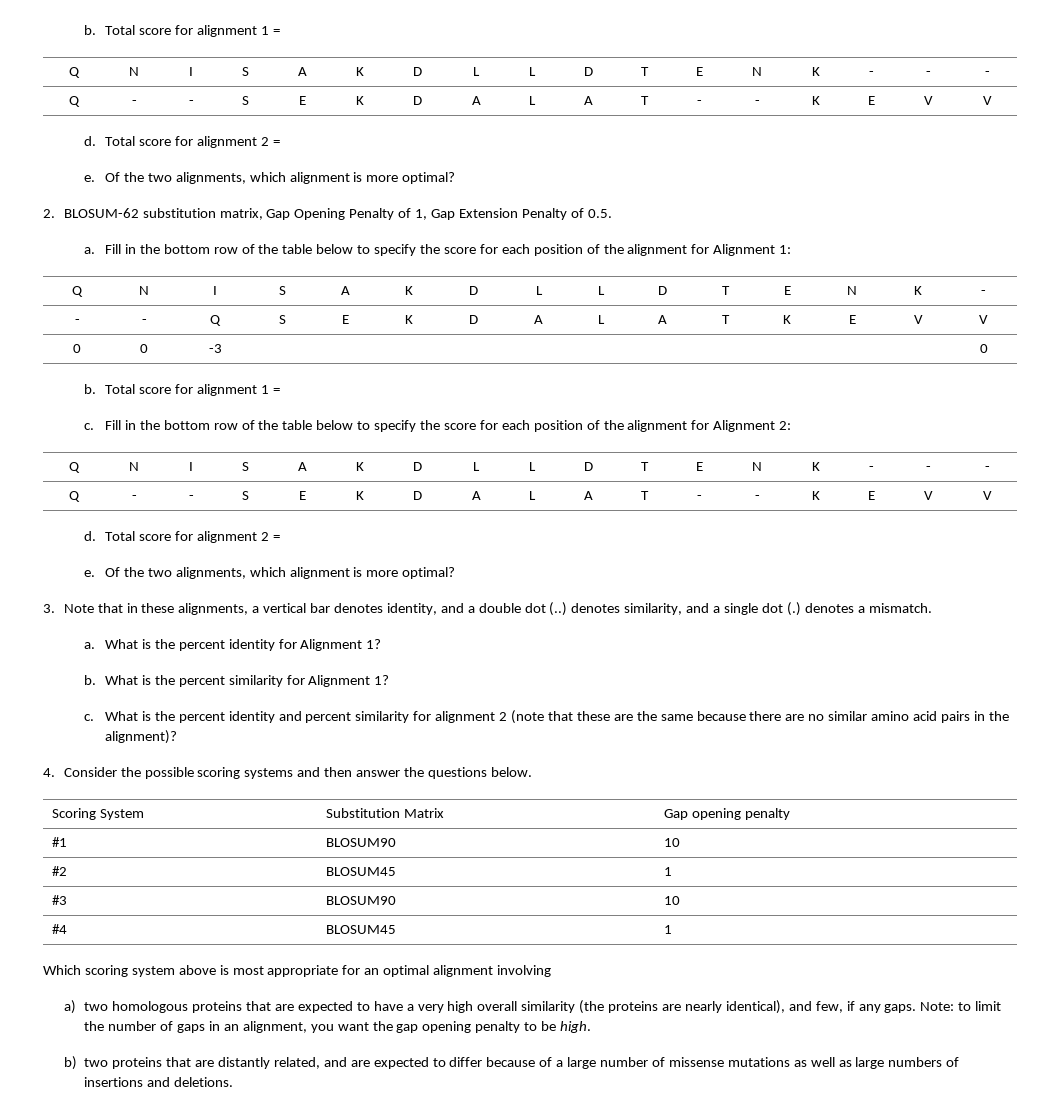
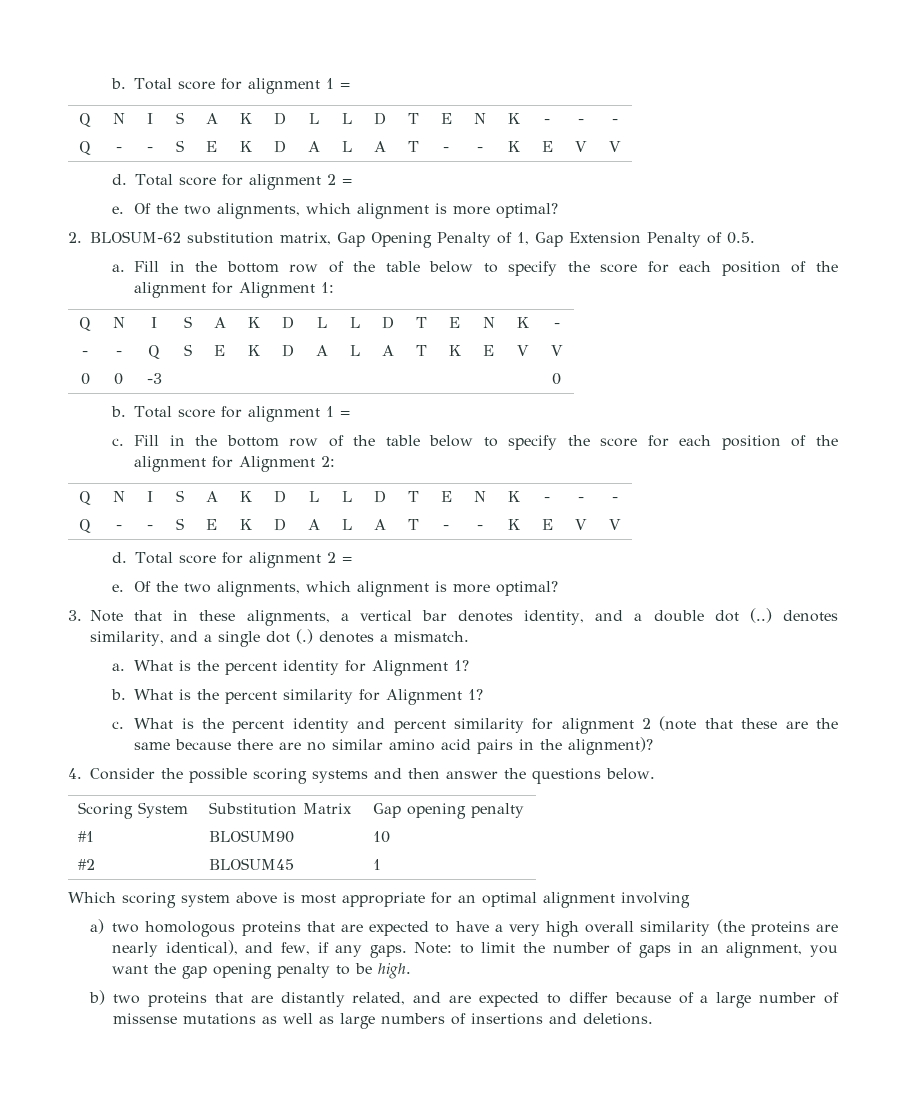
- #3 | BLOSUM90 | 10
- #4 | BLOSUM45 | 1

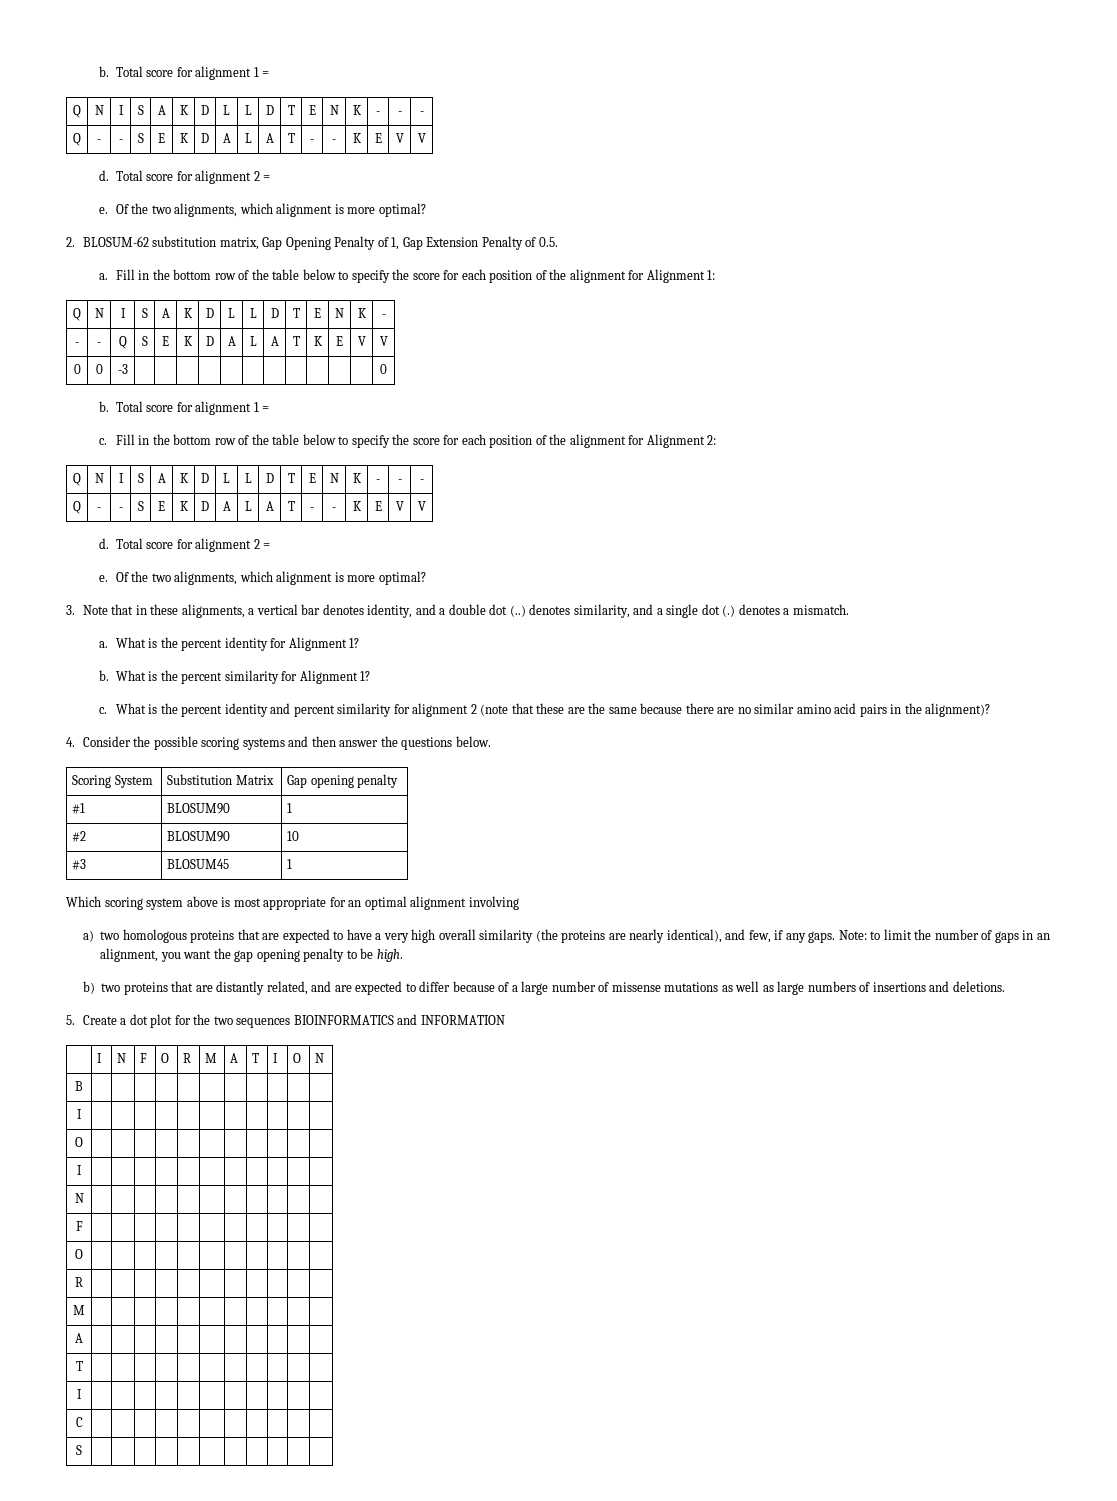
- #1 | BLOSUM90 | 10
+ #1 | BLOSUM90 | 1
+ #2 | BLOSUM90 | 10
- #2 | BLOSUM45 | 1
+ #3 | BLOSUM45 | 1
+ 5. Create a dot plot for the two sequences BIOINFORMATICS and INFORMATION
+ | I | N | F | O | R | M | A | T | I | O | N
+ B | | | | | | | | | | |
+ I | | | | | | | | | | |
+ O | | | | | | | | | | |
+ I | | | | | | | | | | |
+ N | | | | | | | | | | |
+ F | | | | | | | | | | |
+ O | | | | | | | | | | |
+ R | | | | | | | | | | |
+ M | | | | | | | | | | |
+ A | | | | | | | | | | |
+ T | | | | | | | | | | |
+ I | | | | | | | | | | |
+ C | | | | | | | | | | |
+ S | | | | | | | | | | |

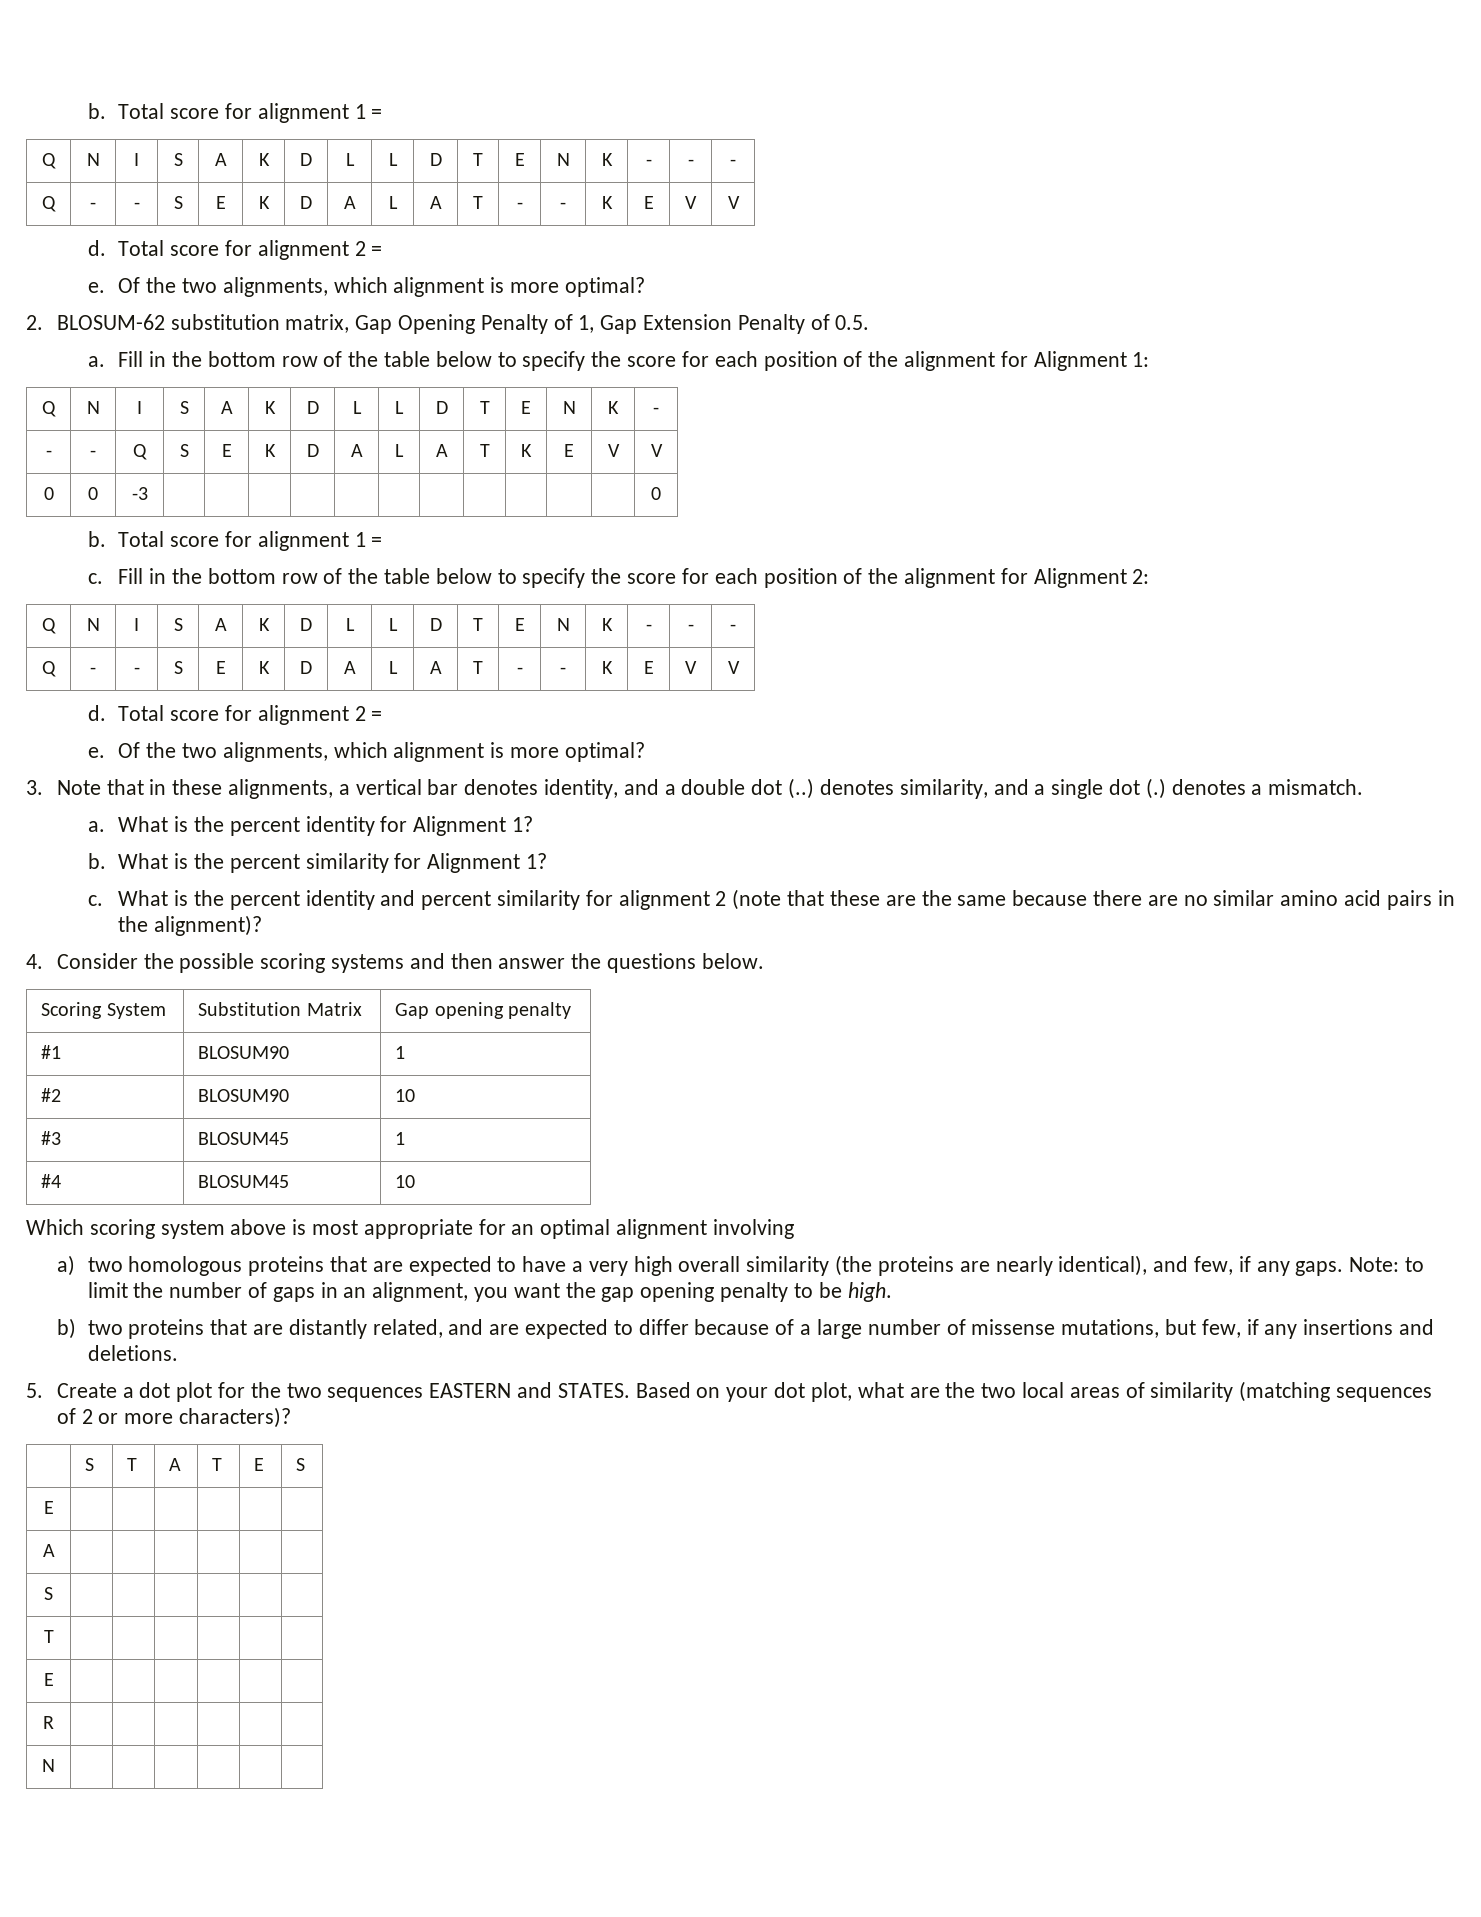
+ #4 | BLOSUM45 | 10
- b) two proteins that are distantly related, and are expected to differ because of a large number of missense mutations as well as large numbers of insertions and deletions.
+ b) two proteins that are distantly related, and are expected to differ because of a large number of missense mutations, but few, if any insertions and deletions.
- 5. Create a dot plot for the two sequences BIOINFORMATICS and INFORMATION
- | I | N | F | O | R | M | A | T | I | O | N
- B | | | | | | | | | | |
- I | | | | | | | | | | |
- O | | | | | | | | | | |
- I | | | | | | | | | | |
- N | | | | | | | | | | |
- F | | | | | | | | | | |
- O | | | | | | | | | | |
- R | | | | | | | | | | |
- M | | | | | | | | | | |
- A | | | | | | | | | | |
- T | | | | | | | | | | |
- I | | | | | | | | | | |
- C | | | | | | | | | | |
- S | | | | | | | | | | |
+ 5. Create a dot plot for the two sequences EASTERN and STATES. Based on your dot plot, what are the two local areas of similarity (matching sequences of 2 or more characters)?
+ | S | T | A | T | E | S
+ E | | | | | |
+ A | | | | | |
+ S | | | | | |
+ T | | | | | |
+ E | | | | | |
+ R | | | | | |
+ N | | | | | |

